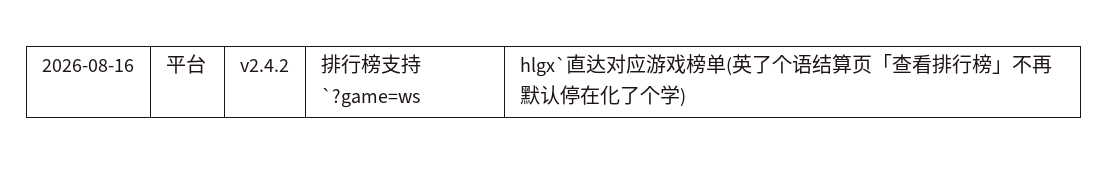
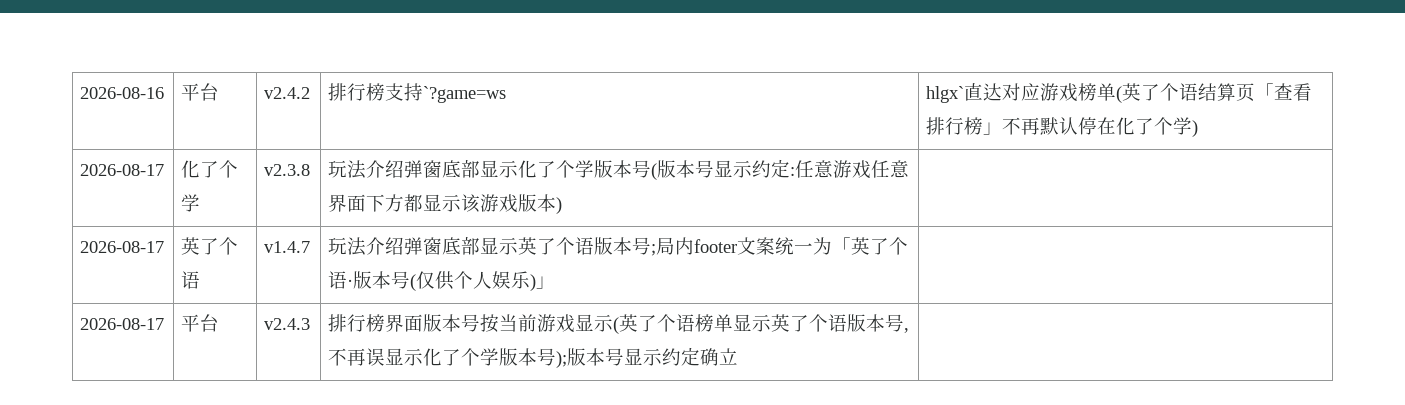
+ 2026-08-17 | 化了个学 | v2.3.8 | 玩法介绍弹窗底部显示化了个学版本号(版本号显示约定:任意游戏任意界面下方都显示该游戏版本) |
+ 2026-08-17 | 英了个语 | v1.4.7 | 玩法介绍弹窗底部显示英了个语版本号;局内footer文案统一为「英了个语·版本号(仅供个人娱乐)」 |
+ 2026-08-17 | 平台 | v2.4.3 | 排行榜界面版本号按当前游戏显示(英了个语榜单显示英了个语版本号,不再误显示化了个学版本号);版本号显示约定确立 |

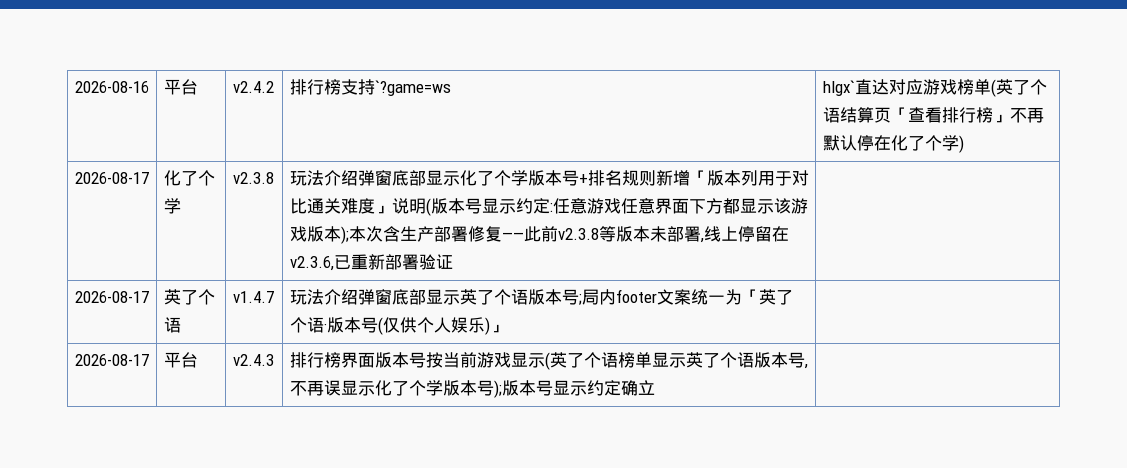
- 玩法介绍弹窗底部显示化了个学版本号(版本号显示约定:任意游戏任意界面下方都显示该游戏版本)
+ 玩法介绍弹窗底部显示化了个学版本号+排名规则新增「版本列用于对比通关难度」说明(版本号显示约定:任意游戏任意界面下方都显示该游戏版本);本次含生产部署修复——此前v2.3.8等版本未部署,线上停留在v2.3.6,已重新部署验证

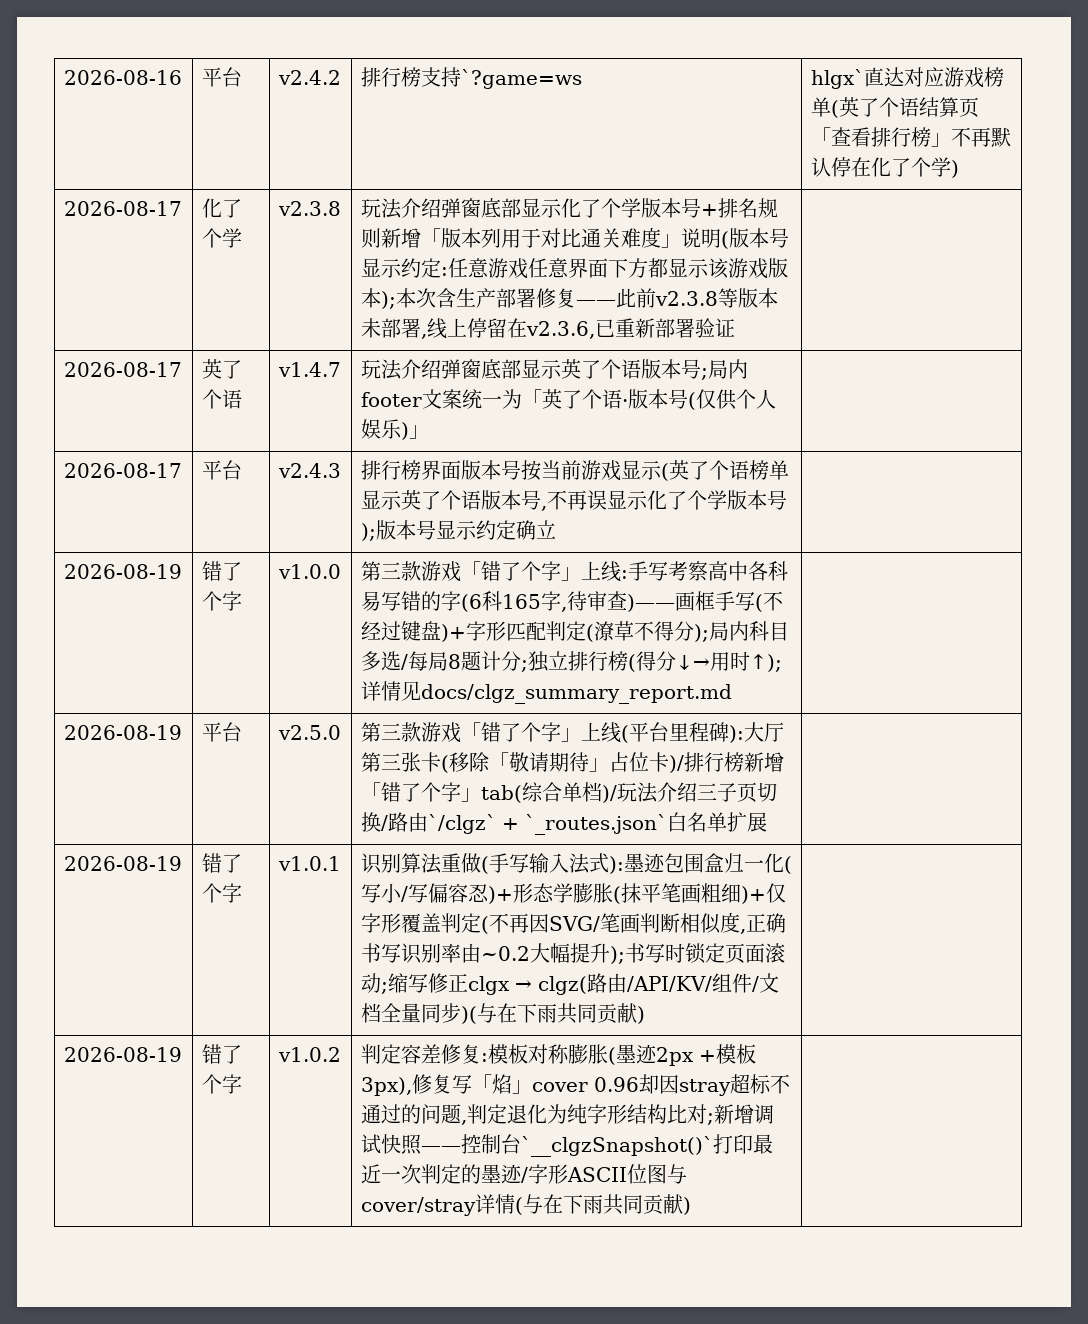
+ 2026-08-19 | 错了个字 | v1.0.0 | 第三款游戏「错了个字」上线:手写考察高中各科易写错的字(6科165字,待审查)——画框手写(不经过键盘)+字形匹配判定(潦草不得分);局内科目多选/每局8题计分;独立排行榜(得分↓→用时↑);详情见docs/clgz_summary_report.md |
+ 2026-08-19 | 平台 | v2.5.0 | 第三款游戏「错了个字」上线(平台里程碑):大厅第三张卡(移除「敬请期待」占位卡)/排行榜新增「错了个字」tab(综合单档)/玩法介绍三子页切换/路由`/clgz` + `_routes.json`白名单扩展 |
+ 2026-08-19 | 错了个字 | v1.0.1 | 识别算法重做(手写输入法式):墨迹包围盒归一化(写小/写偏容忍)+形态学膨胀(抹平笔画粗细)+仅字形覆盖判定(不再因SVG/笔画判断相似度,正确书写识别率由~0.2大幅提升);书写时锁定页面滚动;缩写修正clgx → clgz(路由/API/KV/组件/文档全量同步)(与在下雨共同贡献) |
+ 2026-08-19 | 错了个字 | v1.0.2 | 判定容差修复:模板对称膨胀(墨迹2px +模板3px),修复写「焰」cover 0.96却因stray超标不通过的问题,判定退化为纯字形结构比对;新增调试快照——控制台`__clgzSnapshot()`打印最近一次判定的墨迹/字形ASCII位图与cover/stray详情(与在下雨共同贡献)

